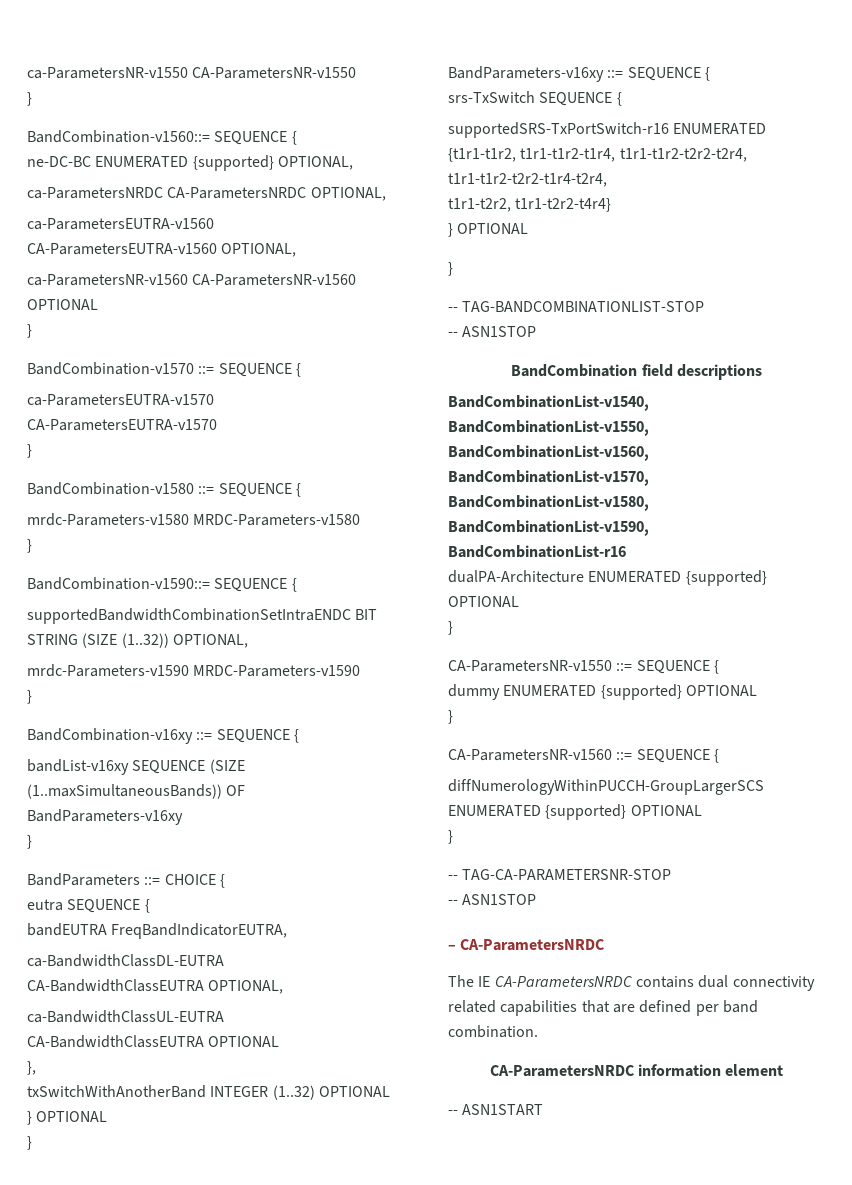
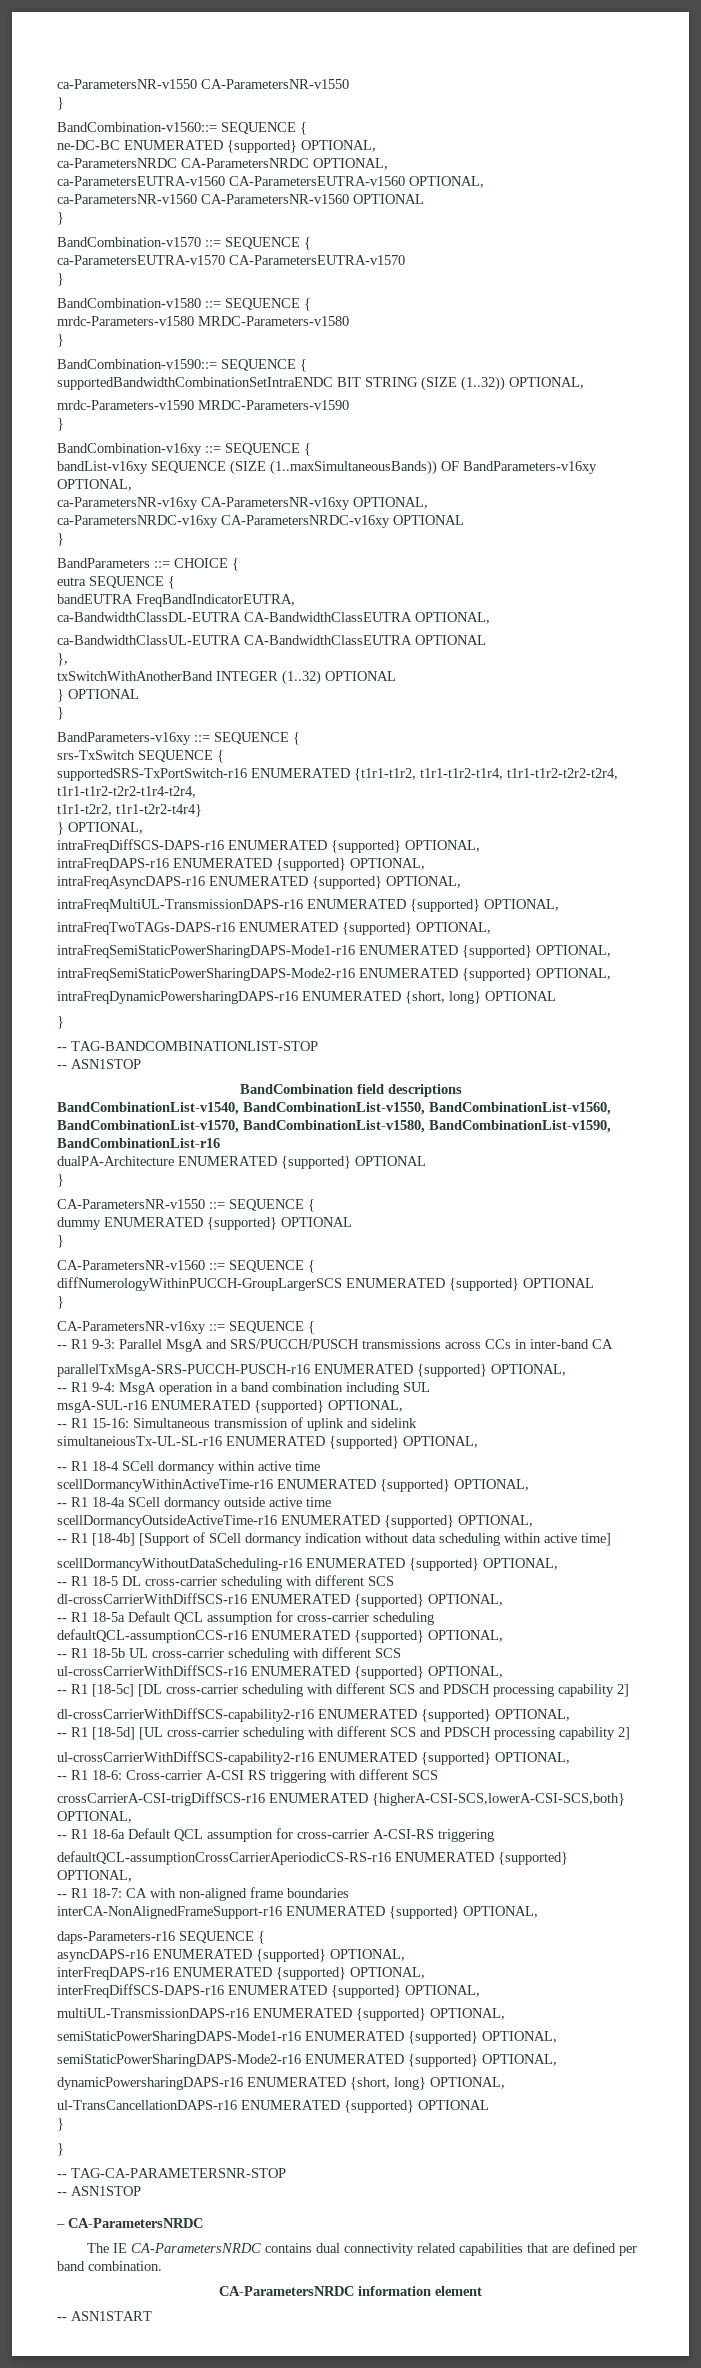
- bandList-v16xy SEQUENCE (SIZE (1..maxSimultaneousBands)) OF BandParameters-v16xy
+ bandList-v16xy SEQUENCE (SIZE (1..maxSimultaneousBands)) OF BandParameters-v16xy OPTIONAL,
+ ca-ParametersNR-v16xy CA-ParametersNR-v16xy OPTIONAL,
+ ca-ParametersNRDC-v16xy CA-ParametersNRDC-v16xy OPTIONAL
  t1r1-t2r2, t1r1-t2r2-t4r4}
- } OPTIONAL
+ } OPTIONAL,
+ intraFreqDiffSCS-DAPS-r16 ENUMERATED {supported} OPTIONAL,
+ intraFreqDAPS-r16 ENUMERATED {supported} OPTIONAL,
+ intraFreqAsyncDAPS-r16 ENUMERATED {supported} OPTIONAL,
+ intraFreqMultiUL-TransmissionDAPS-r16 ENUMERATED {supported} OPTIONAL,
+ intraFreqTwoTAGs-DAPS-r16 ENUMERATED {supported} OPTIONAL,
+ intraFreqSemiStaticPowerSharingDAPS-Mode1-r16 ENUMERATED {supported} OPTIONAL,
+ intraFreqSemiStaticPowerSharingDAPS-Mode2-r16 ENUMERATED {supported} OPTIONAL,
+ intraFreqDynamicPowersharingDAPS-r16 ENUMERATED {short, long} OPTIONAL
+ CA-ParametersNR-v16xy ::= SEQUENCE {
+ -- R1 9-3: Parallel MsgA and SRS/PUCCH/PUSCH transmissions across CCs in inter-band CA
+ parallelTxMsgA-SRS-PUCCH-PUSCH-r16 ENUMERATED {supported} OPTIONAL,
+ -- R1 9-4: MsgA operation in a band combination including SUL
+ msgA-SUL-r16 ENUMERATED {supported} OPTIONAL,
+ -- R1 15-16: Simultaneous transmission of uplink and sidelink
+ simultaneiousTx-UL-SL-r16 ENUMERATED {supported} OPTIONAL,
+ -- R1 18-4 SCell dormancy within active time
+ scellDormancyWithinActiveTime-r16 ENUMERATED {supported} OPTIONAL,
+ -- R1 18-4a SCell dormancy outside active time
+ scellDormancyOutsideActiveTime-r16 ENUMERATED {supported} OPTIONAL,
+ -- R1 [18-4b] [Support of SCell dormancy indication without data scheduling within active time]
+ scellDormancyWithoutDataScheduling-r16 ENUMERATED {supported} OPTIONAL,
+ -- R1 18-5 DL cross-carrier scheduling with different SCS
+ dl-crossCarrierWithDiffSCS-r16 ENUMERATED {supported} OPTIONAL,
+ -- R1 18-5a Default QCL assumption for cross-carrier scheduling
+ defaultQCL-assumptionCCS-r16 ENUMERATED {supported} OPTIONAL,
+ -- R1 18-5b UL cross-carrier scheduling with different SCS
+ ul-crossCarrierWithDiffSCS-r16 ENUMERATED {supported} OPTIONAL,
+ -- R1 [18-5c] [DL cross-carrier scheduling with different SCS and PDSCH processing capability 2]
+ dl-crossCarrierWithDiffSCS-capability2-r16 ENUMERATED {supported} OPTIONAL,
+ -- R1 [18-5d] [UL cross-carrier scheduling with different SCS and PDSCH processing capability 2]
+ ul-crossCarrierWithDiffSCS-capability2-r16 ENUMERATED {supported} OPTIONAL,
+ -- R1 18-6: Cross-carrier A-CSI RS triggering with different SCS
+ crossCarrierA-CSI-trigDiffSCS-r16 ENUMERATED {higherA-CSI-SCS,lowerA-CSI-SCS,both} OPTIONAL,
+ -- R1 18-6a Default QCL assumption for cross-carrier A-CSI-RS triggering
+ defaultQCL-assumptionCrossCarrierAperiodicCS-RS-r16 ENUMERATED {supported} OPTIONAL,
+ -- R1 18-7: CA with non-aligned frame boundaries
+ interCA-NonAlignedFrameSupport-r16 ENUMERATED {supported} OPTIONAL,
+ daps-Parameters-r16 SEQUENCE {
+ asyncDAPS-r16 ENUMERATED {supported} OPTIONAL,
+ interFreqDAPS-r16 ENUMERATED {supported} OPTIONAL,
+ interFreqDiffSCS-DAPS-r16 ENUMERATED {supported} OPTIONAL,
+ multiUL-TransmissionDAPS-r16 ENUMERATED {supported} OPTIONAL,
+ semiStaticPowerSharingDAPS-Mode1-r16 ENUMERATED {supported} OPTIONAL,
+ semiStaticPowerSharingDAPS-Mode2-r16 ENUMERATED {supported} OPTIONAL,
+ dynamicPowersharingDAPS-r16 ENUMERATED {short, long} OPTIONAL,
+ ul-TransCancellationDAPS-r16 ENUMERATED {supported} OPTIONAL
+ }
+ }

